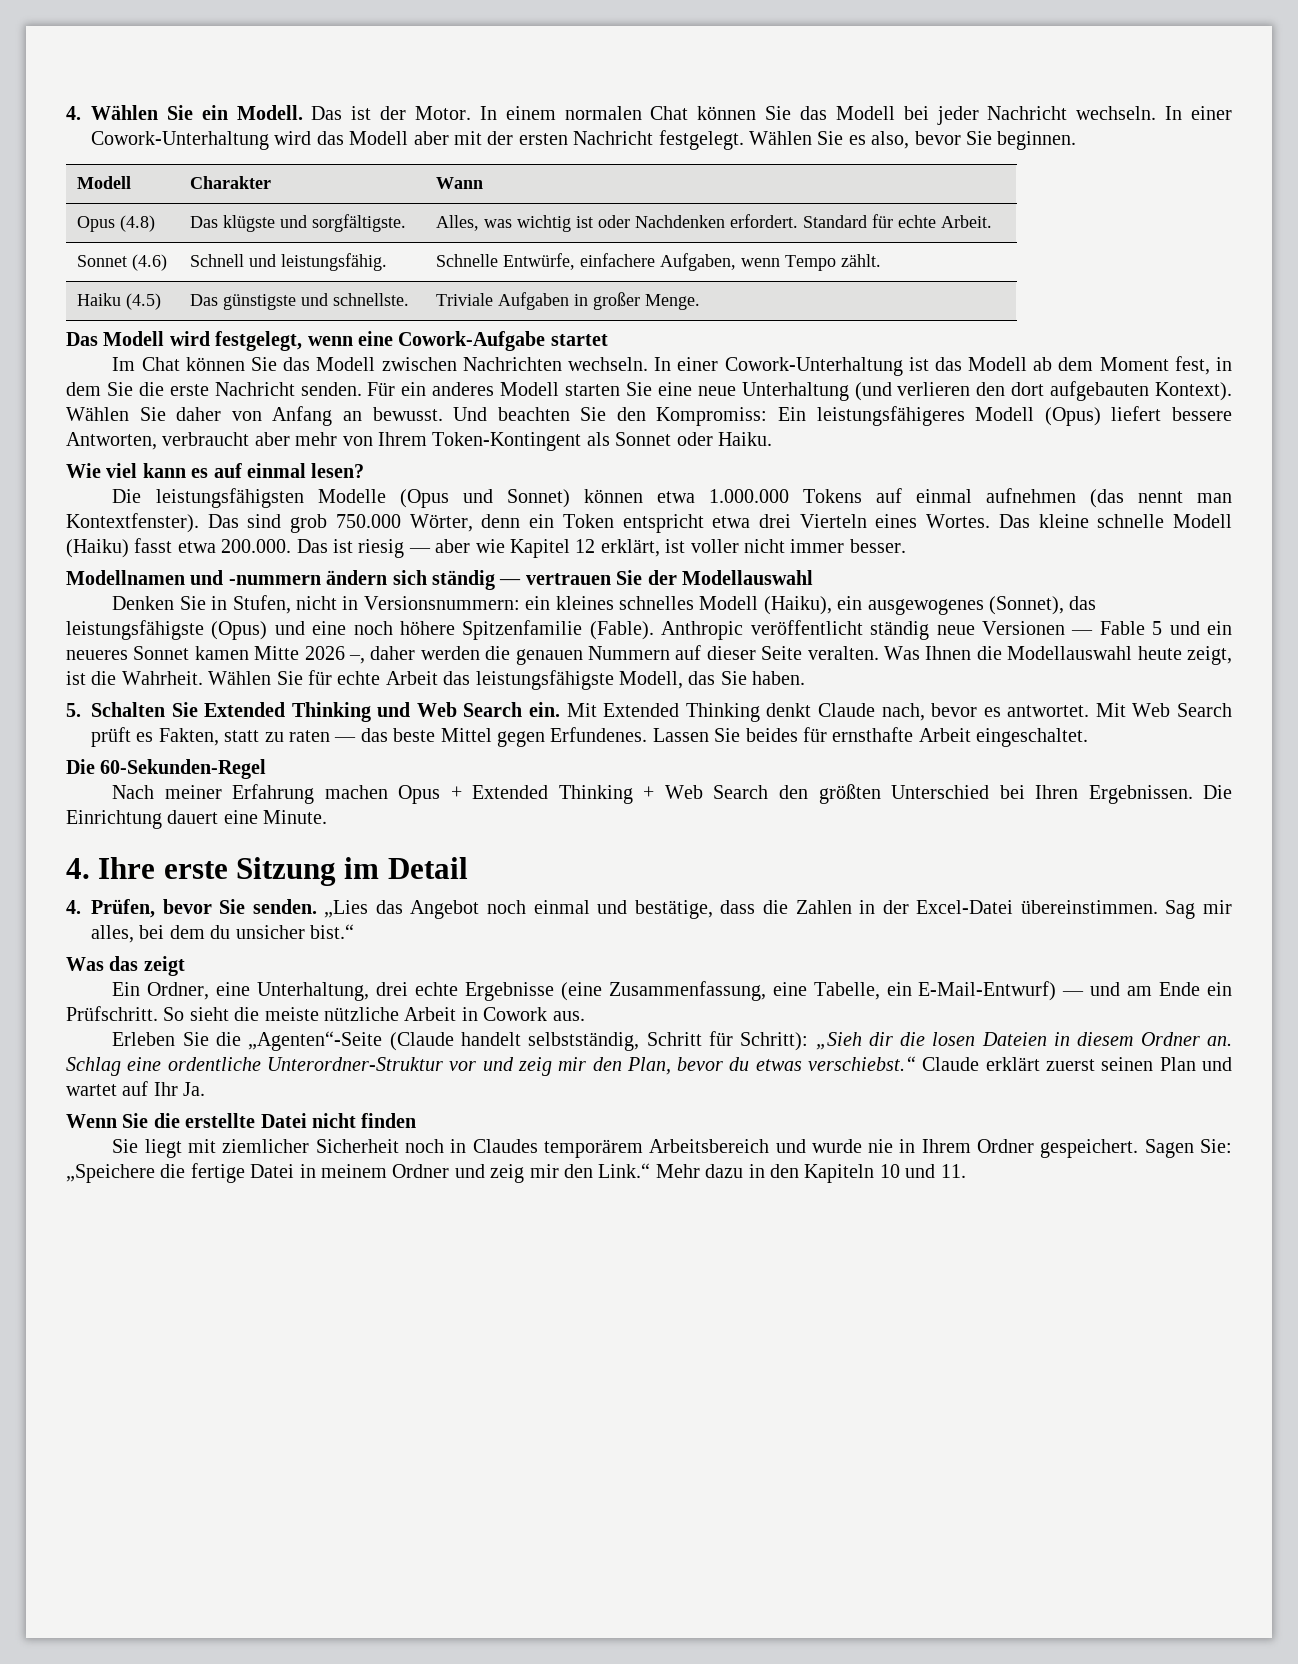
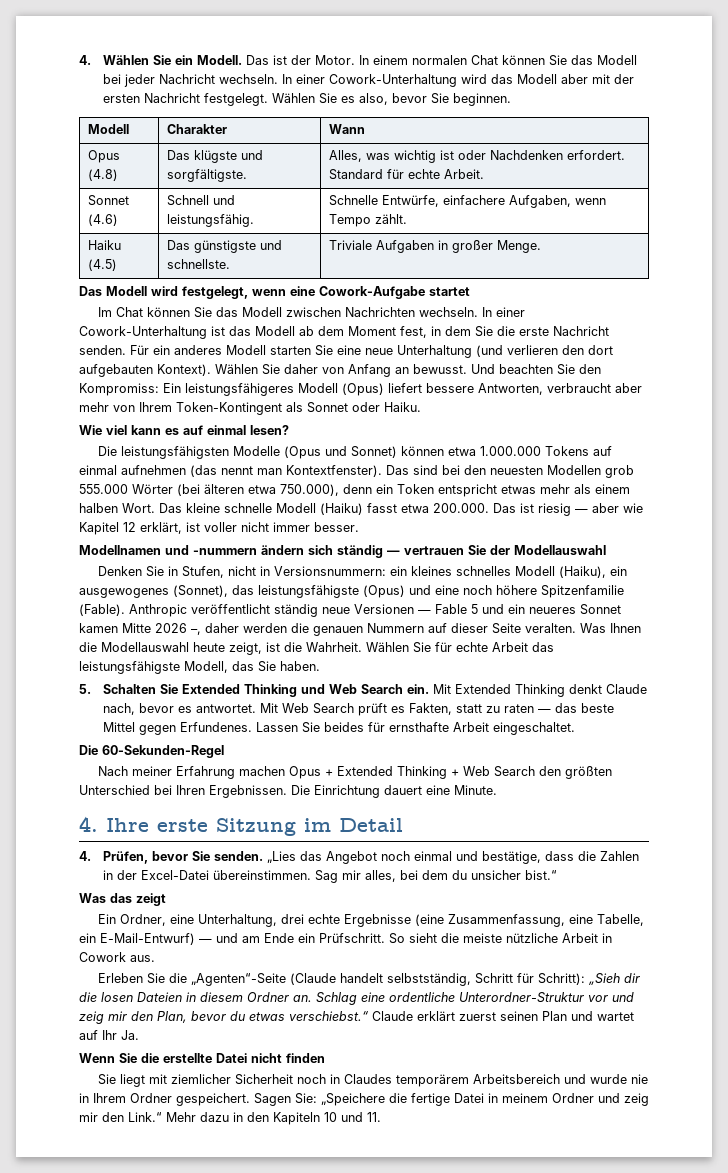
- Das sind grob 750.000 Wörter, denn ein Token entspricht etwa drei Vierteln eines Wortes.
+ Das sind bei den neuesten Modellen grob 555.000 Wörter (bei älteren etwa 750.000), denn ein Token entspricht etwas mehr als einem halben Wort.

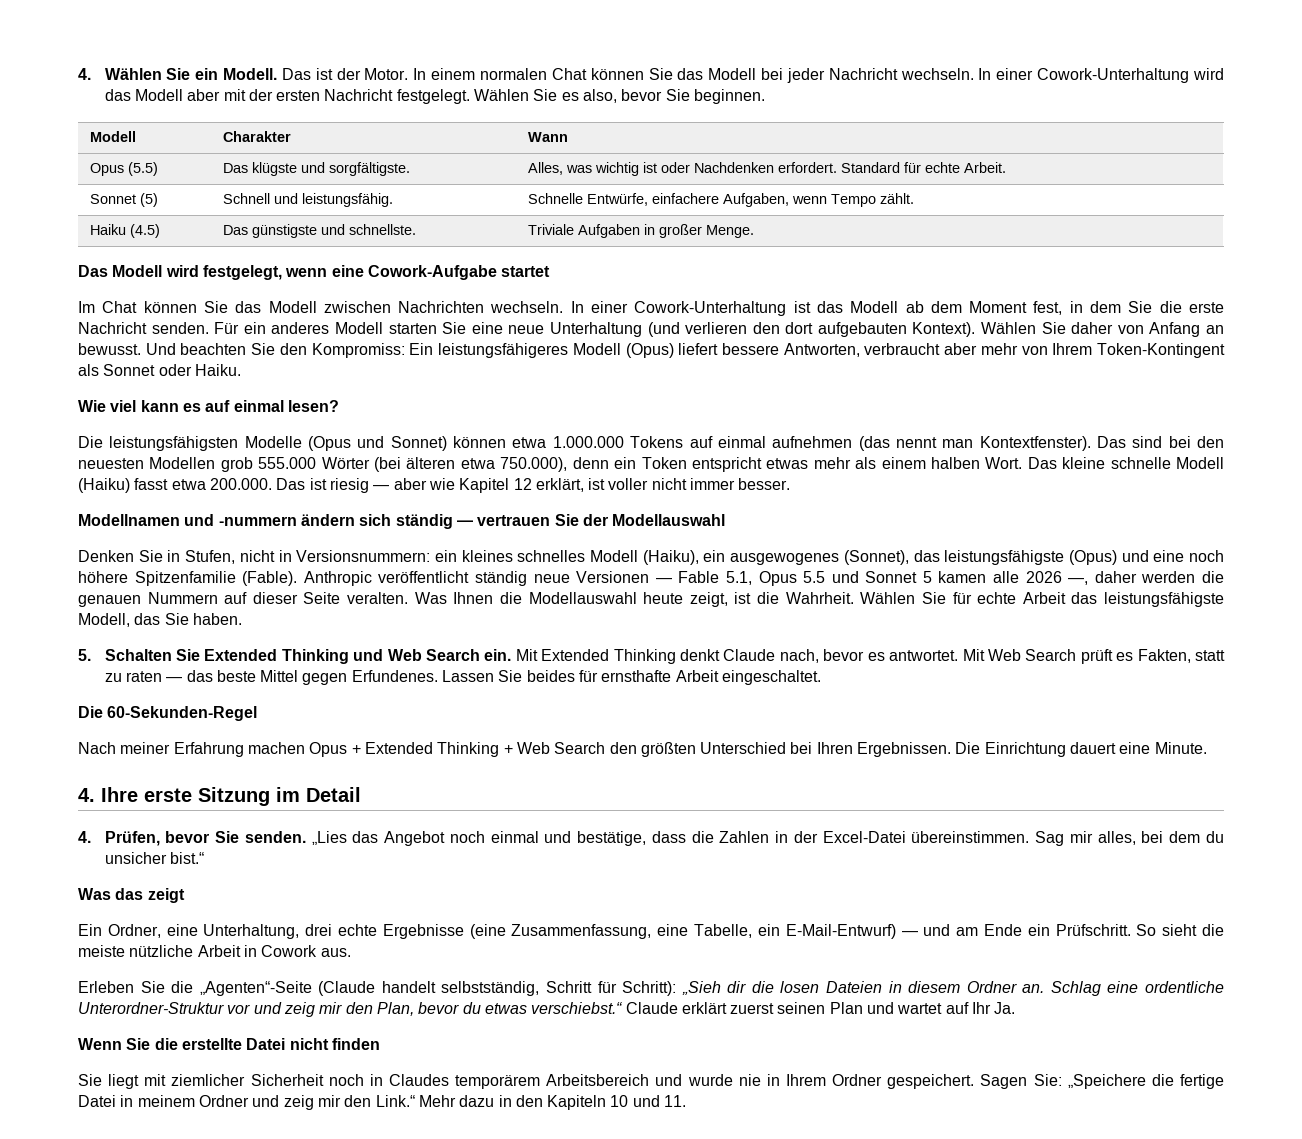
- Opus (4.8) | Das klügste und sorgfältigste. | Alles, was wichtig ist oder Nachdenken erfordert. Standard für echte Arbeit.
+ Opus (5.5) | Das klügste und sorgfältigste. | Alles, was wichtig ist oder Nachdenken erfordert. Standard für echte Arbeit.
- Sonnet (4.6) | Schnell und leistungsfähig. | Schnelle Entwürfe, einfachere Aufgaben, wenn Tempo zählt.
+ Sonnet (5) | Schnell und leistungsfähig. | Schnelle Entwürfe, einfachere Aufgaben, wenn Tempo zählt.
- Anthropic veröffentlicht ständig neue Versionen — Fable 5 und ein neueres Sonnet kamen Mitte 2026 –, daher werden die genauen Nummern auf dieser Seite veralten.
+ Anthropic veröffentlicht ständig neue Versionen — Fable 5.1, Opus 5.5 und Sonnet 5 kamen alle 2026 —, daher werden die genauen Nummern auf dieser Seite veralten.

